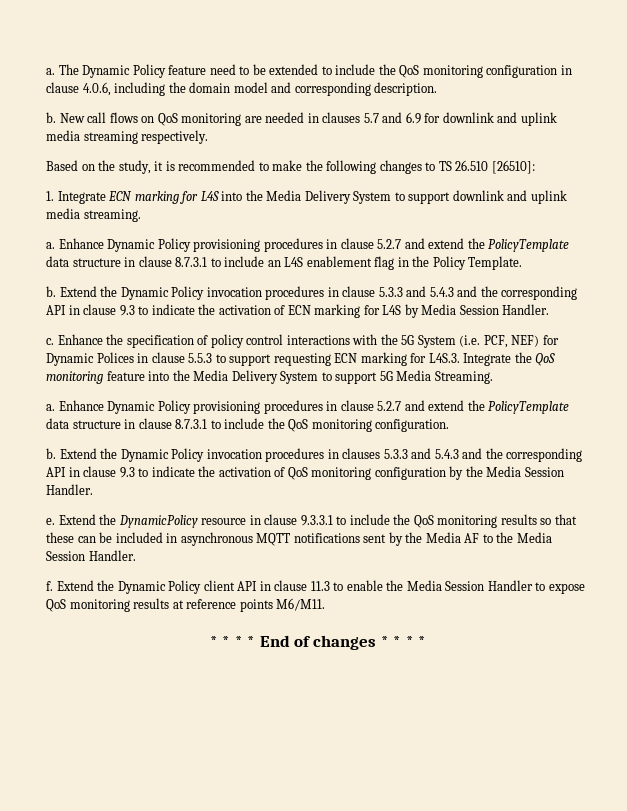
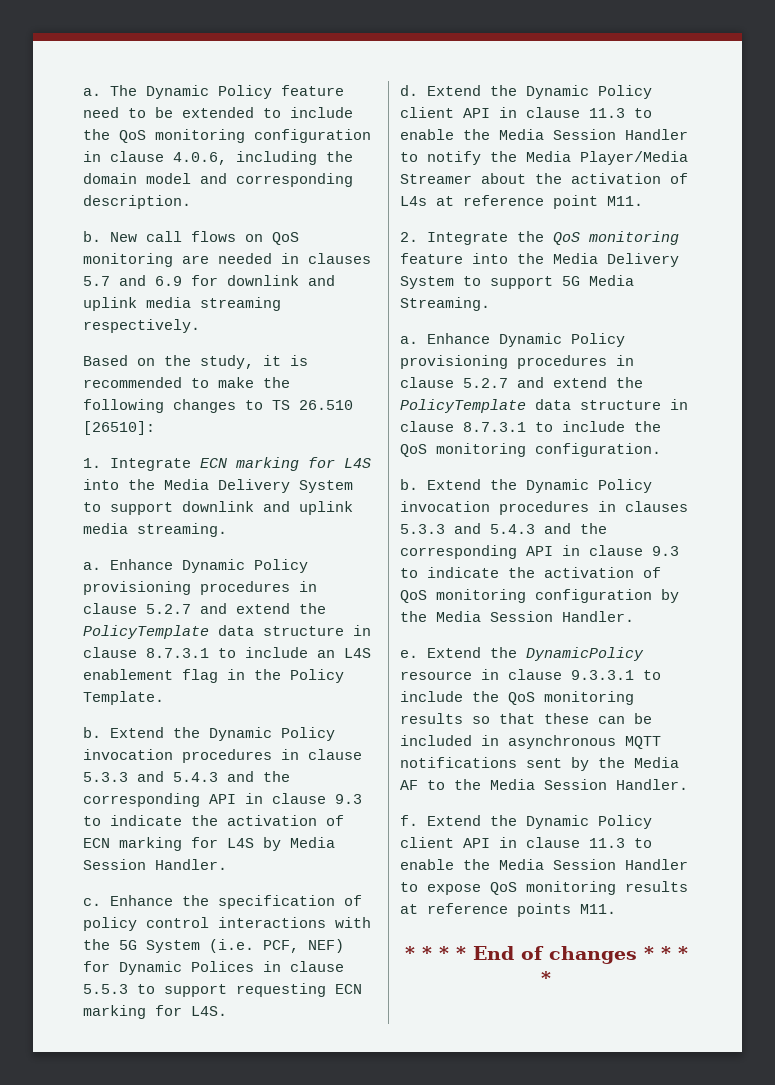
- Enhance the specification of policy control interactions with the 5G System (i.e. PCF, NEF) for Dynamic Polices in clause 5.5.3 to support requesting ECN marking for L4S.3. Integrate the QoS monitoring feature into the Media Delivery System to support 5G Media Streaming.
+ Enhance the specification of policy control interactions with the 5G System (i.e. PCF, NEF) for Dynamic Polices in clause 5.5.3 to support requesting ECN marking for L4S.
+ d. Extend the Dynamic Policy client API in clause 11.3 to enable the Media Session Handler to notify the Media Player/Media Streamer about the activation of L4s at reference point M11.
+ 2. Integrate the QoS monitoring feature into the Media Delivery System to support 5G Media Streaming.
- Extend the Dynamic Policy client API in clause 11.3 to enable the Media Session Handler to expose QoS monitoring results at reference points M6/M11.
+ Extend the Dynamic Policy client API in clause 11.3 to enable the Media Session Handler to expose QoS monitoring results at reference points M11.

